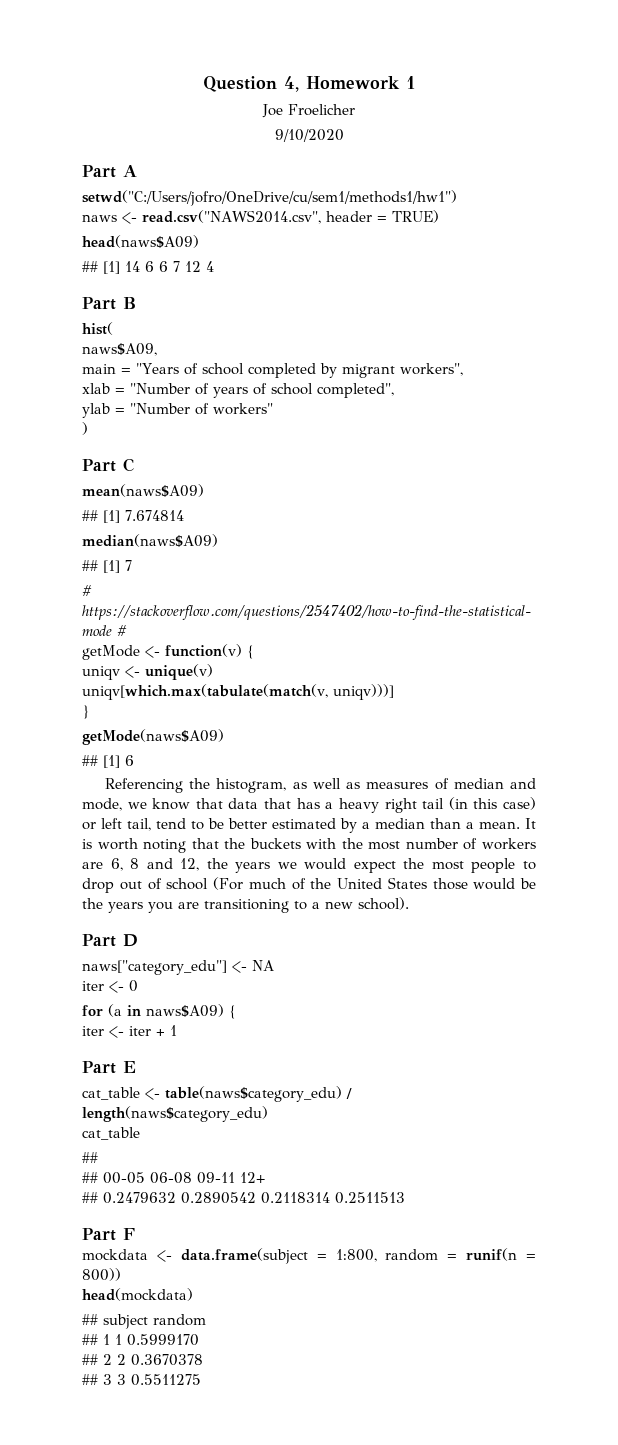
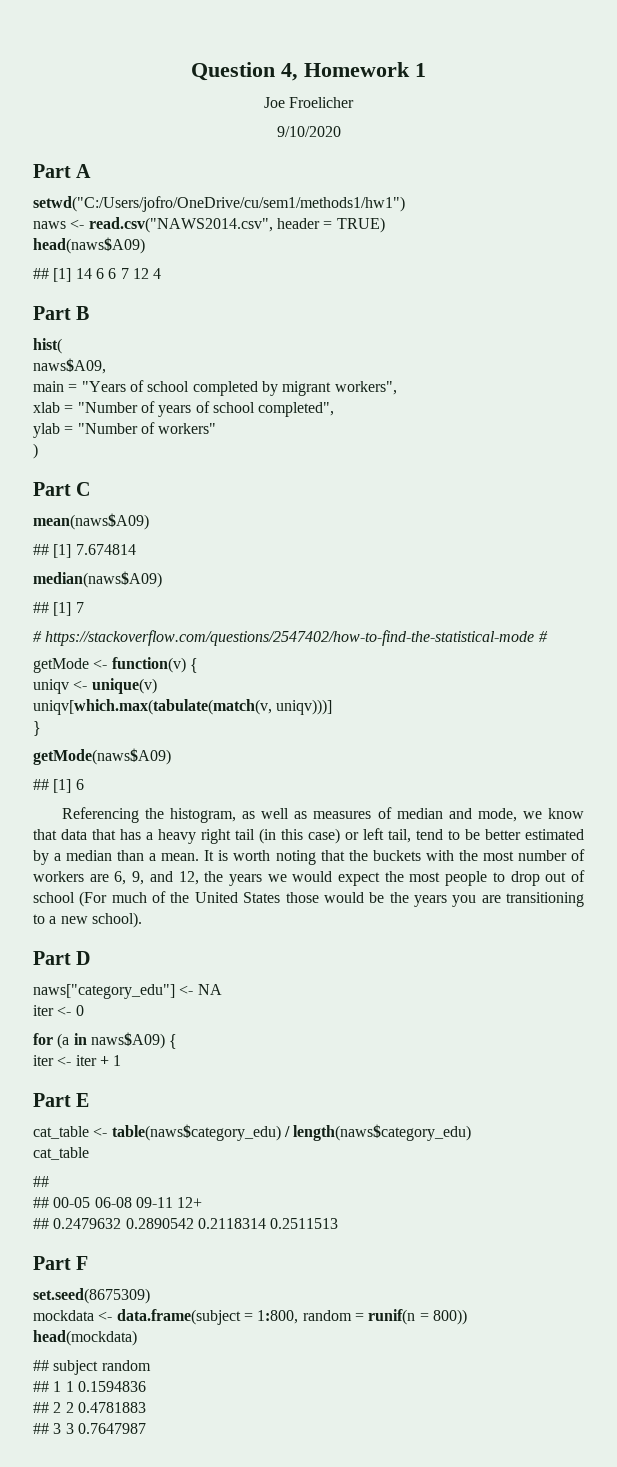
- It is worth noting that the buckets with the most number of workers are 6, 8 and 12, the years we would expect the most people to drop out of school (For much of the United States those would be the years you are transitioning to a new school).
+ It is worth noting that the buckets with the most number of workers are 6, 9, and 12, the years we would expect the most people to drop out of school (For much of the United States those would be the years you are transitioning to a new school).
+ set.seed(8675309)
- ## 1 1 0.5999170
+ ## 1 1 0.1594836
- ## 2 2 0.3670378
+ ## 2 2 0.4781883
- ## 3 3 0.5511275
+ ## 3 3 0.7647987

